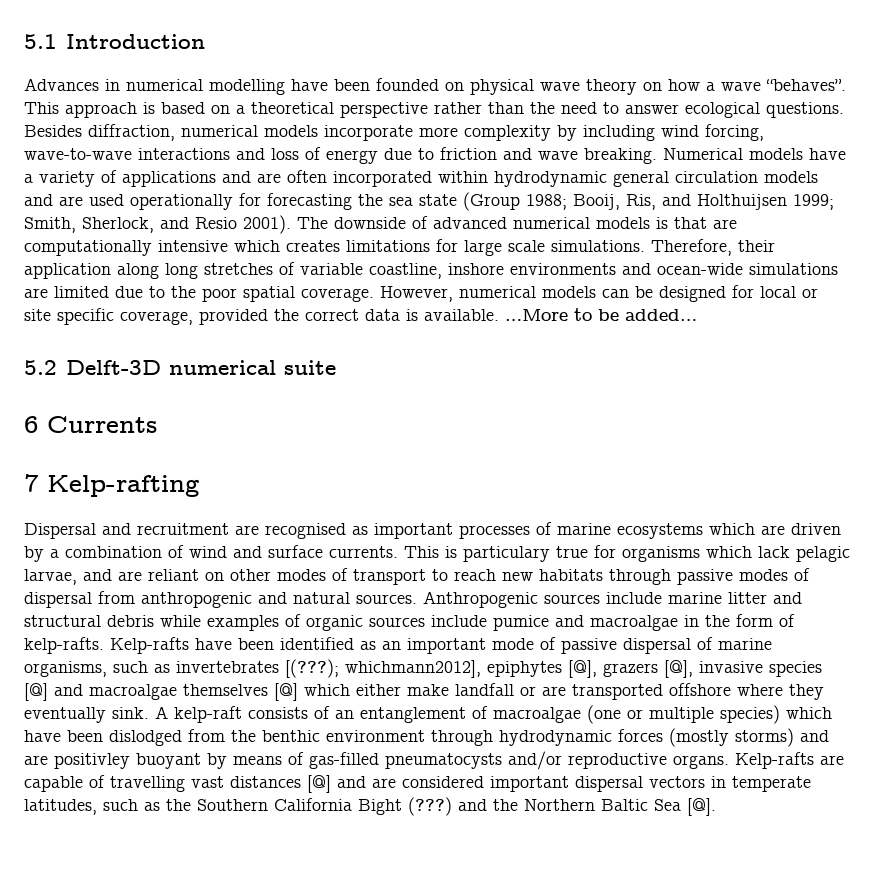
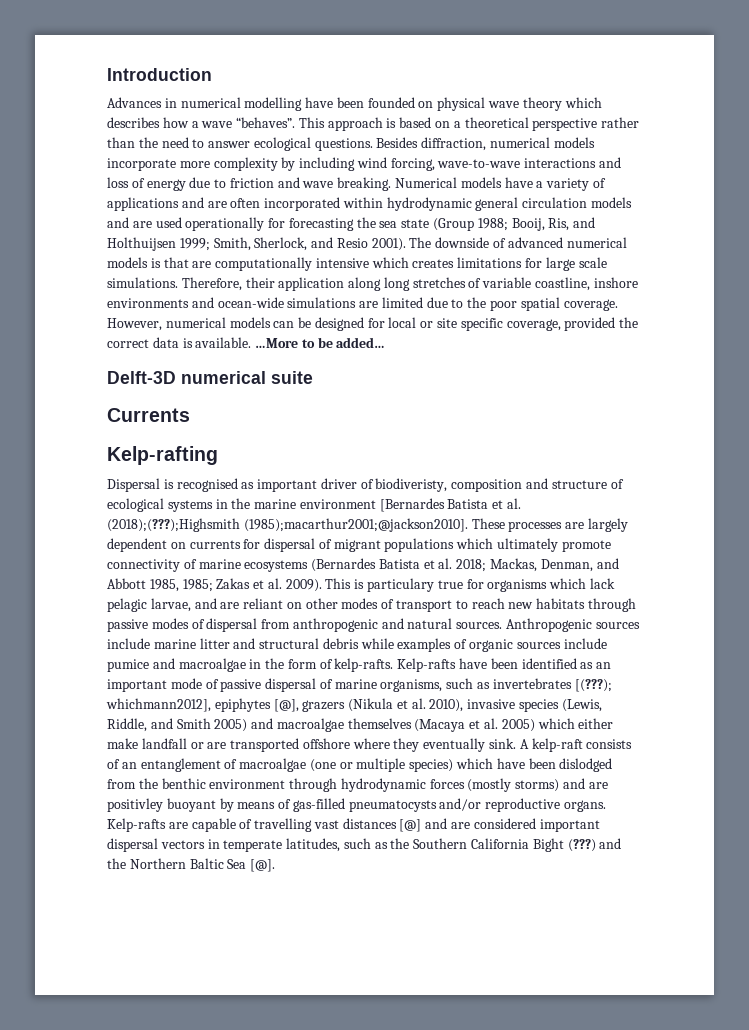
- 5.1 Introduction
+ Introduction
- Advances in numerical modelling have been founded on physical wave theory on how a wave “behaves”.
+ Advances in numerical modelling have been founded on physical wave theory which describes how a wave “behaves”.
- 5.2 Delft-3D numerical suite
+ Delft-3D numerical suite
- 6 Currents
+ Currents
- 7 Kelp-rafting
+ Kelp-rafting
- Dispersal and recruitment are recognised as important processes of marine ecosystems which are driven by a combination of wind and surface currents.
+ Dispersal is recognised as important driver of biodiveristy, composition and structure of ecological systems in the marine environment [Bernardes Batista et al. (2018);(???);Highsmith (1985);macarthur2001;@jackson2010]. These processes are largely dependent on currents for dispersal of migrant populations which ultimately promote connectivity of marine ecosystems (Bernardes Batista et al. 2018; Mackas, Denman, and Abbott 1985, 1985; Zakas et al. 2009).
- Kelp-rafts have been identified as an important mode of passive dispersal of marine organisms, such as invertebrates [(???); whichmann2012], epiphytes [@], grazers [@], invasive species [@] and macroalgae themselves [@] which either make landfall or are transported offshore where they eventually sink.
+ Kelp-rafts have been identified as an important mode of passive dispersal of marine organisms, such as invertebrates [(???); whichmann2012], epiphytes [@], grazers (Nikula et al. 2010), invasive species (Lewis, Riddle, and Smith 2005) and macroalgae themselves (Macaya et al. 2005) which either make landfall or are transported offshore where they eventually sink.

